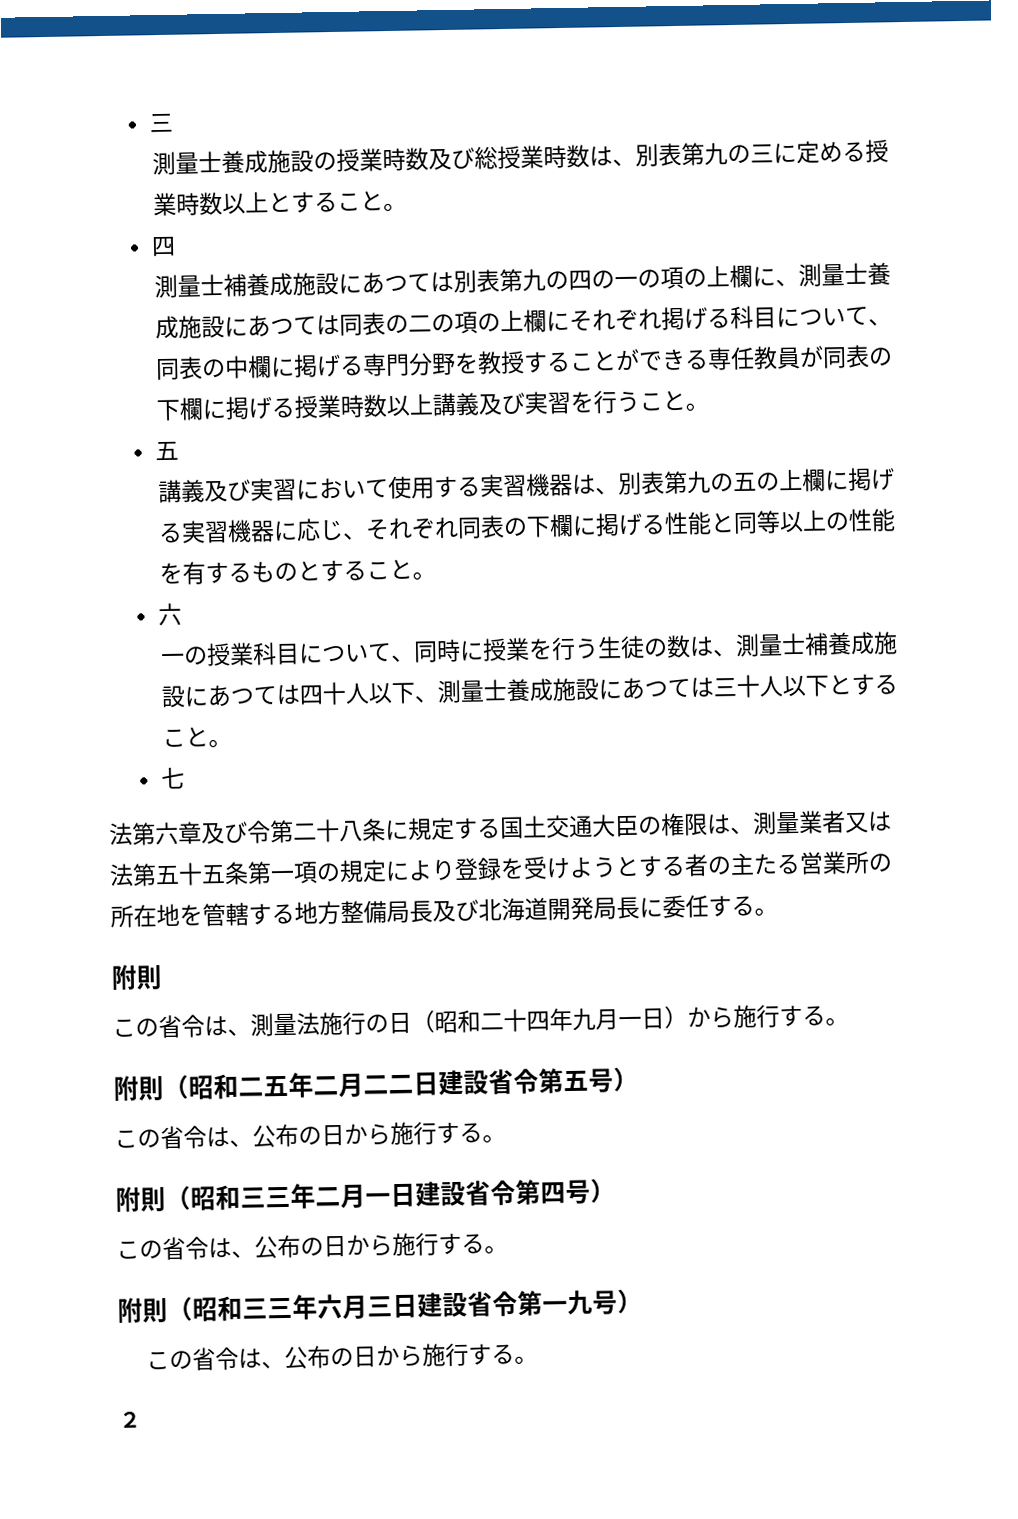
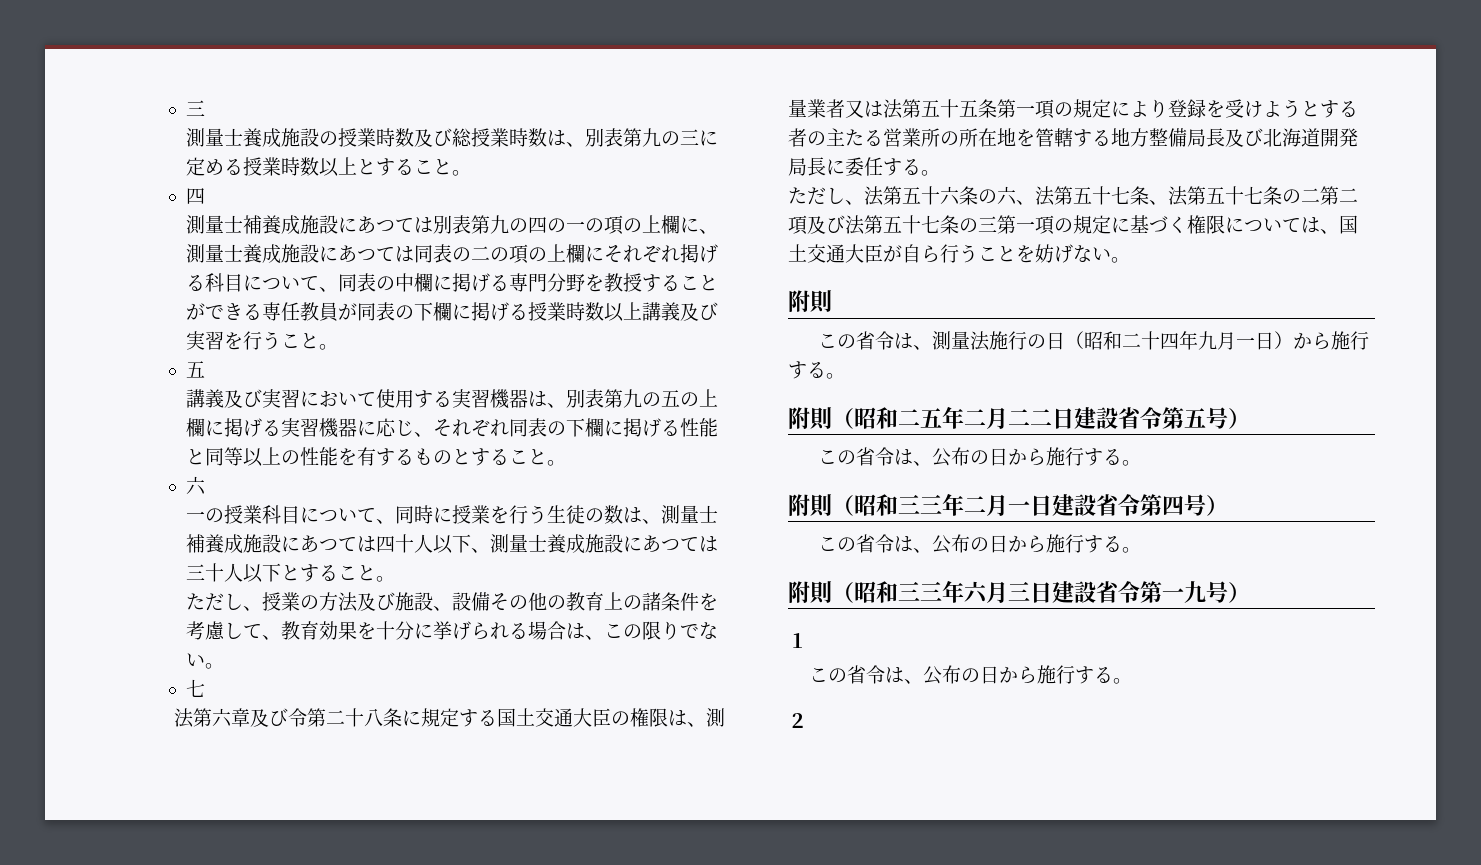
+ ただし、授業の方法及び施設、設備その他の教育上の諸条件を考慮して、教育効果を十分に挙げられる場合は、この限りでない。
+ ただし、法第五十六条の六、法第五十七条、法第五十七条の二第二項及び法第五十七条の三第一項の規定に基づく権限については、国土交通大臣が自ら行うことを妨げない。
+ １

